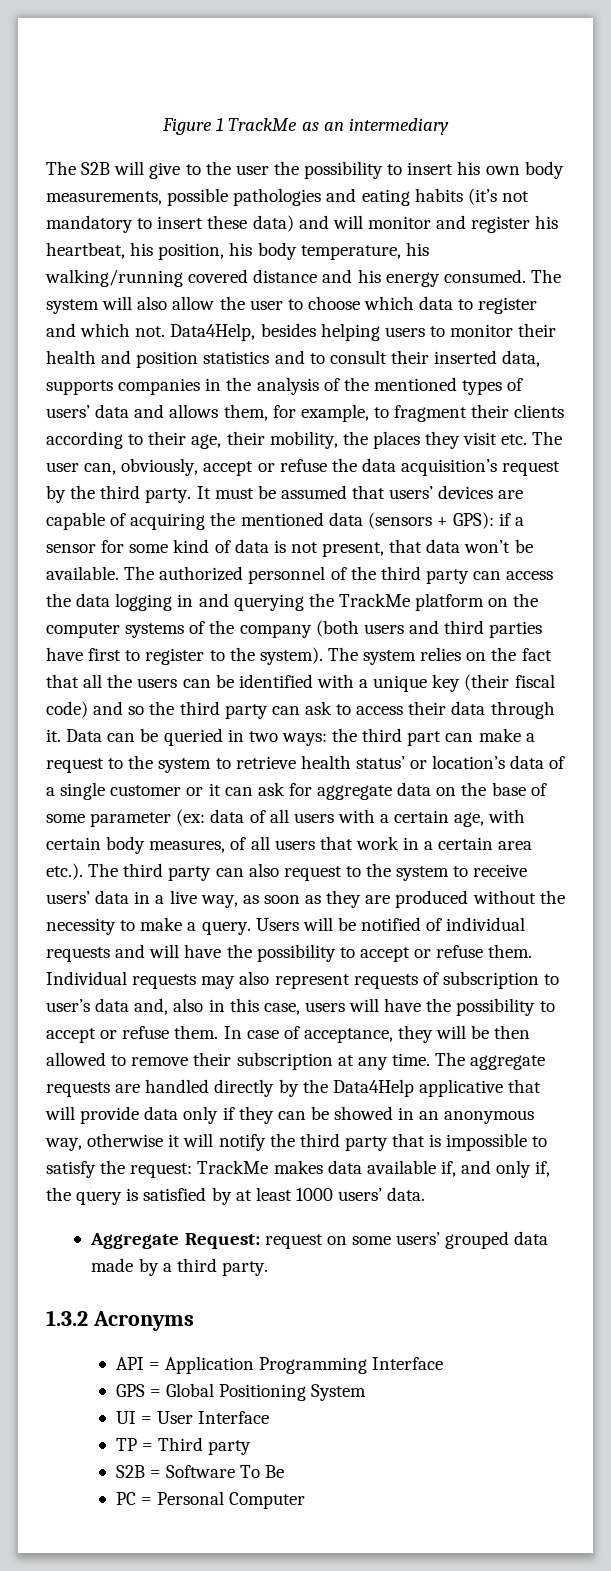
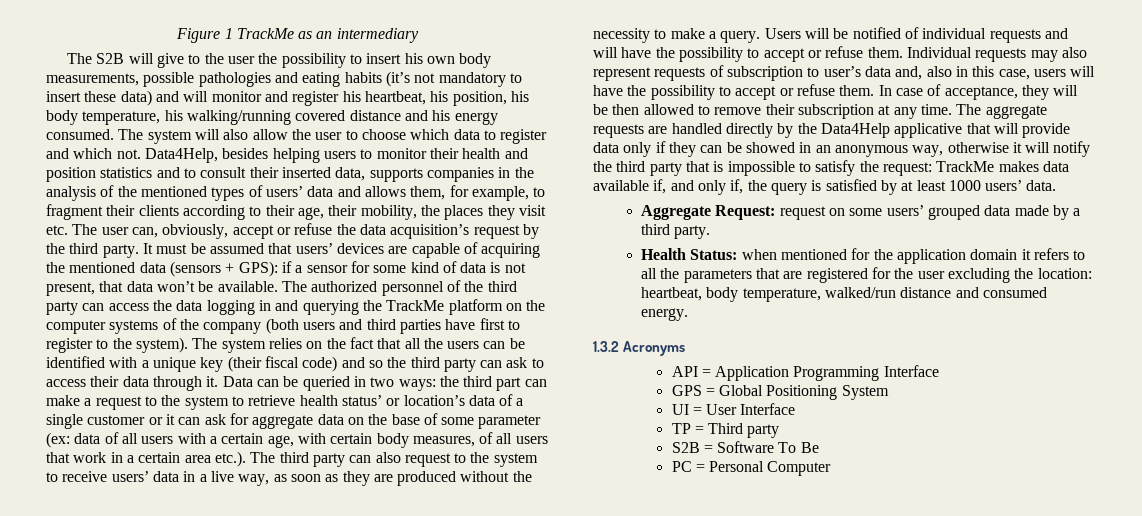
+ Health Status: when mentioned for the application domain it refers to all the parameters that are registered for the user excluding the location: heartbeat, body temperature, walked/run distance and consumed energy.

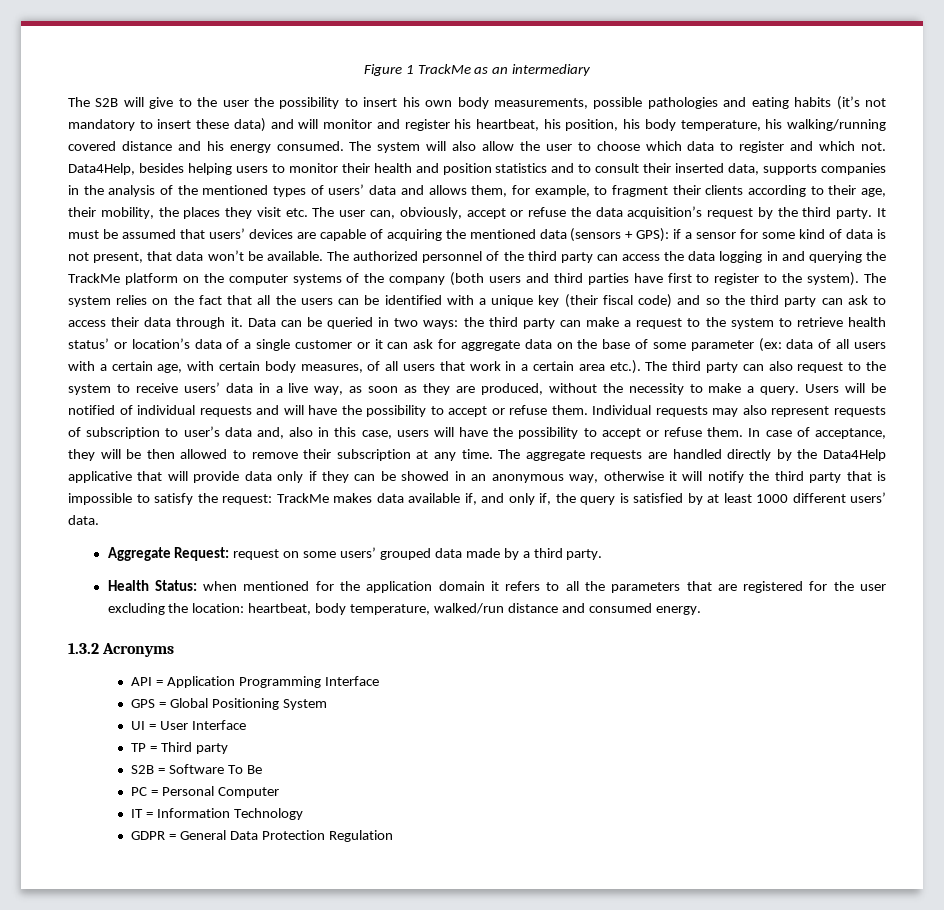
- the third part can make a request to the system to retrieve health status’ or location’s data of a single customer or it can ask for aggregate data on the base of some parameter (ex:
+ the third party can make a request to the system to retrieve health status’ or location’s data of a single customer or it can ask for aggregate data on the base of some parameter (ex:
- data of all users with a certain age, with certain body measures, of all users that work in a certain area etc.). The third party can also request to the system to receive users’ data in a live way, as soon as they are produced without the necessity to make a query.
+ data of all users with a certain age, with certain body measures, of all users that work in a certain area etc.). The third party can also request to the system to receive users’ data in a live way, as soon as they are produced, without the necessity to make a query.
- The aggregate requests are handled directly by the Data4Help applicative that will provide data only if they can be showed in an anonymous way, otherwise it will notify the third party that is impossible to satisfy the request: TrackMe makes data available if, and only if, the query is satisfied by at least 1000 users’ data.
+ The aggregate requests are handled directly by the Data4Help applicative that will provide data only if they can be showed in an anonymous way, otherwise it will notify the third party that is impossible to satisfy the request: TrackMe makes data available if, and only if, the query is satisfied by at least 1000 different users’ data.
+ IT = Information Technology
+ GDPR = General Data Protection Regulation

